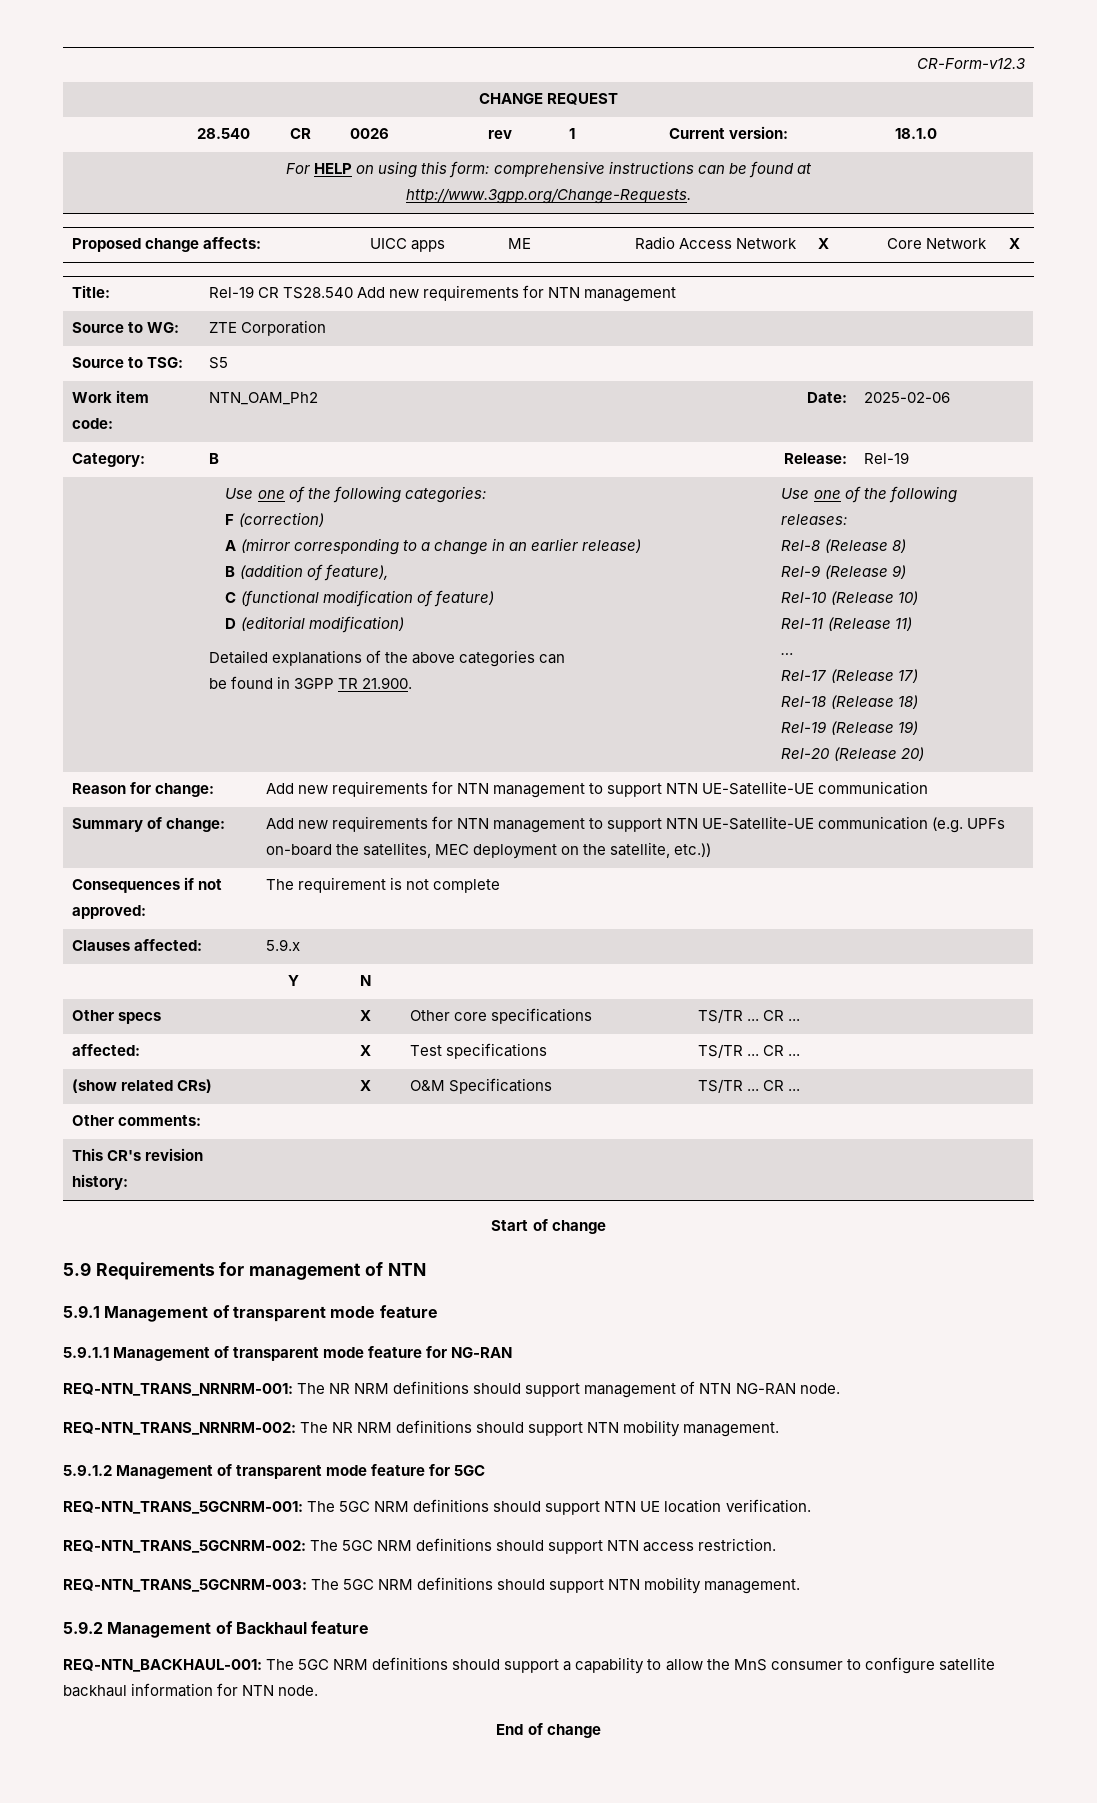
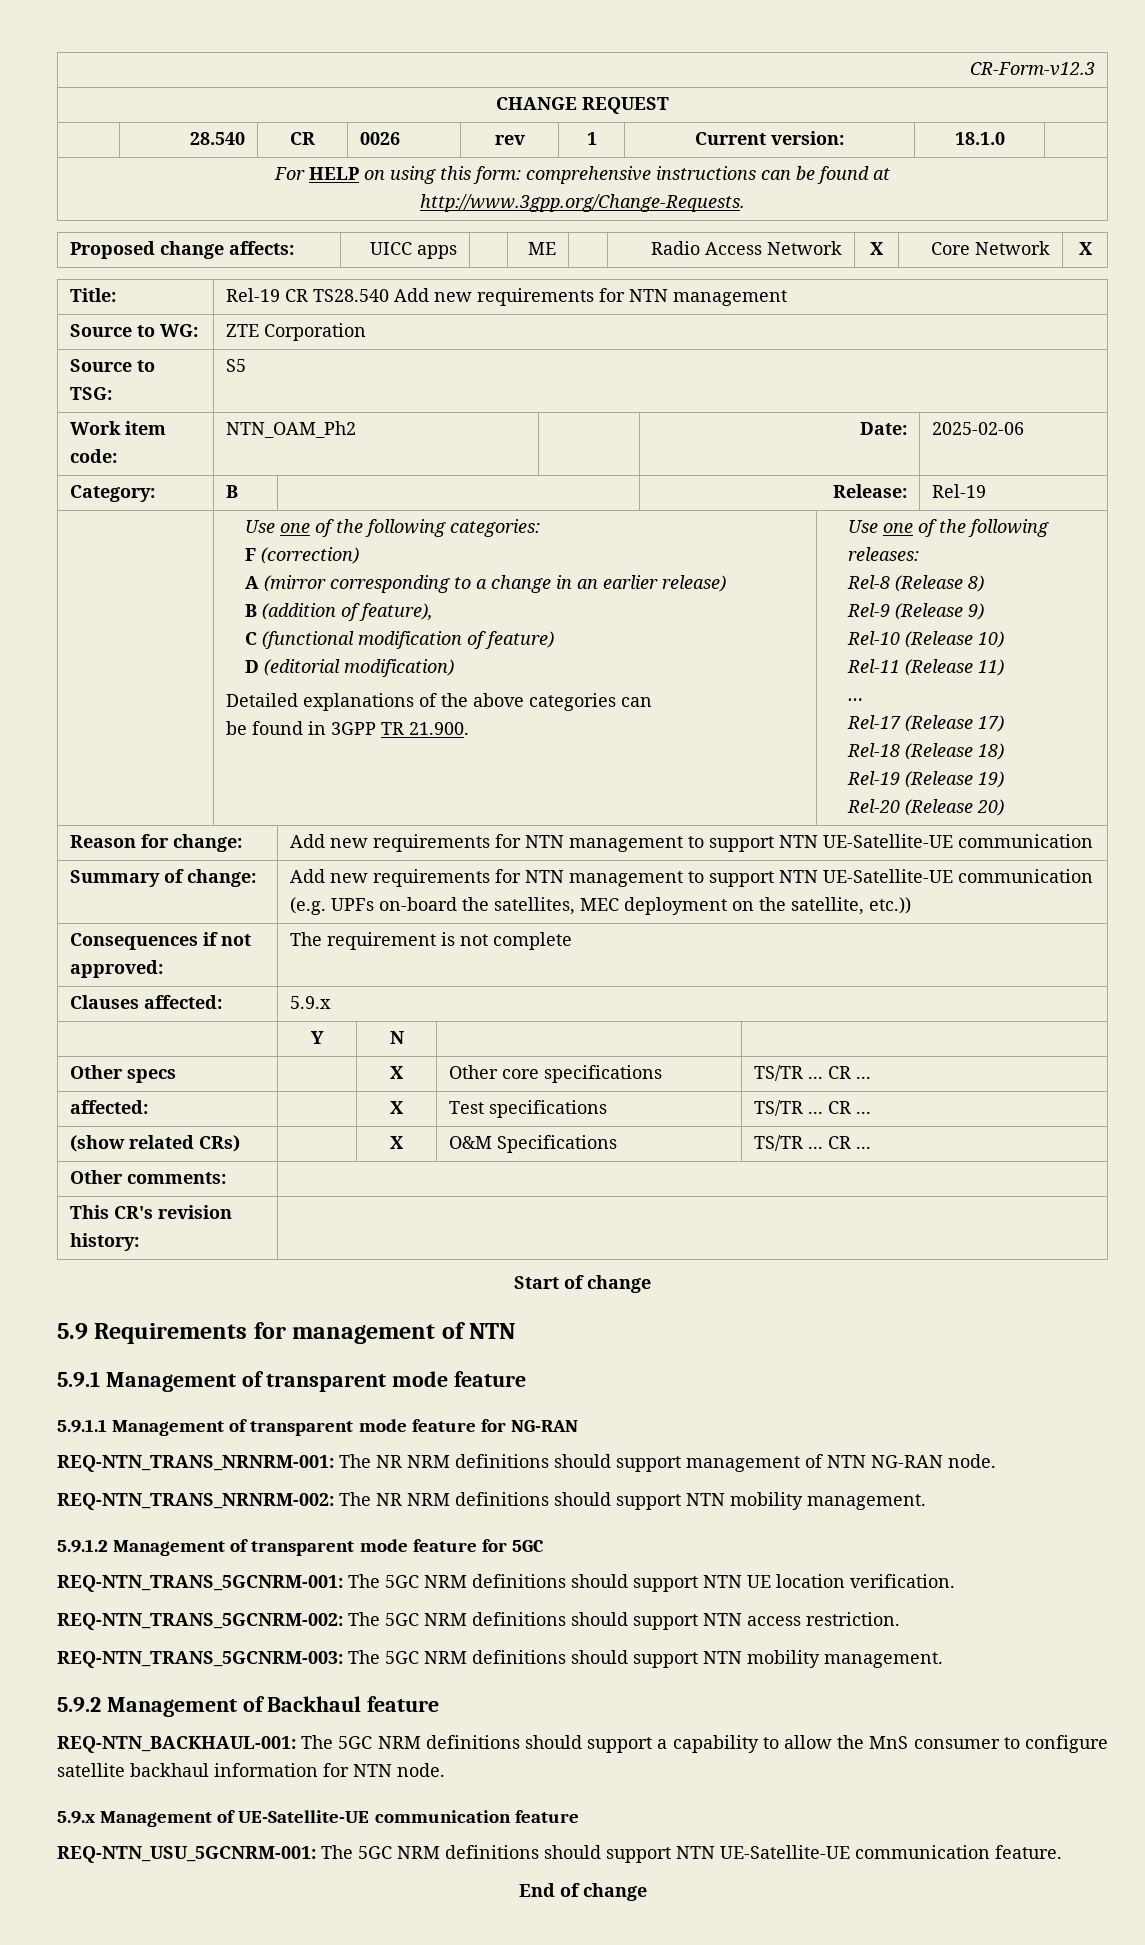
+ 5.9.x Management of UE-Satellite-UE communication feature
+ REQ-NTN_USU_5GCNRM-001: The 5GC NRM definitions should support NTN UE-Satellite-UE communication feature.

